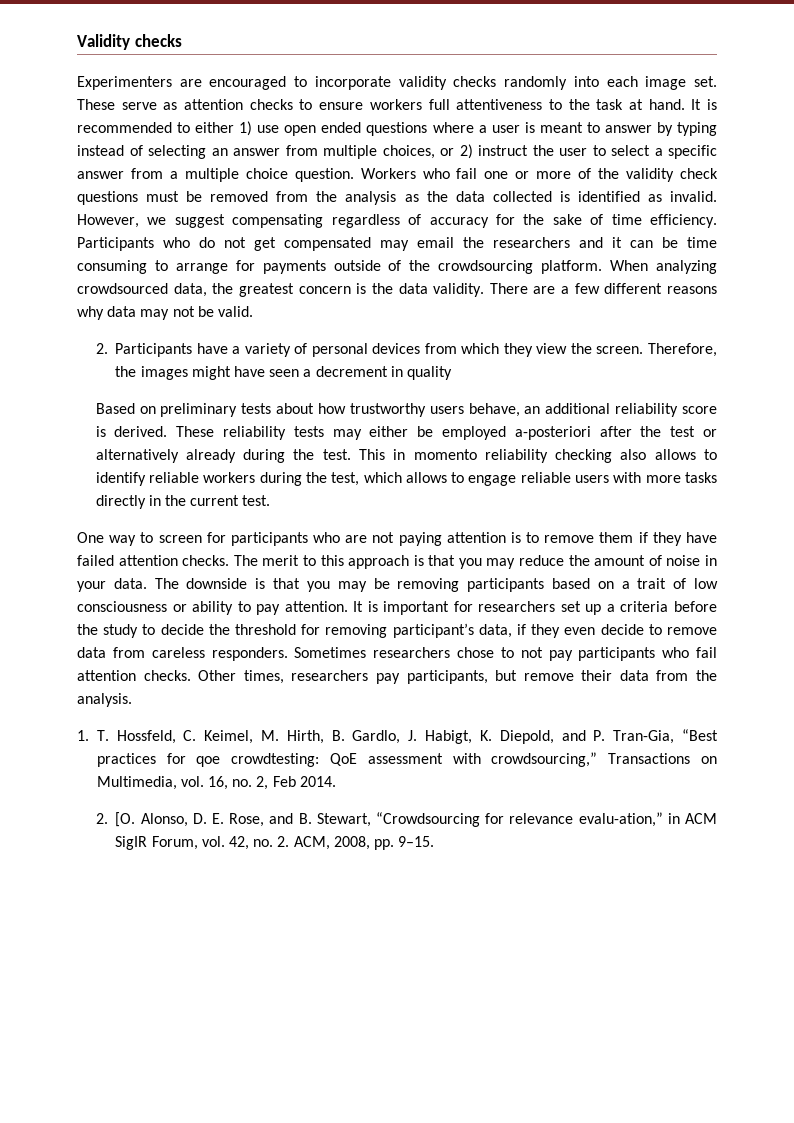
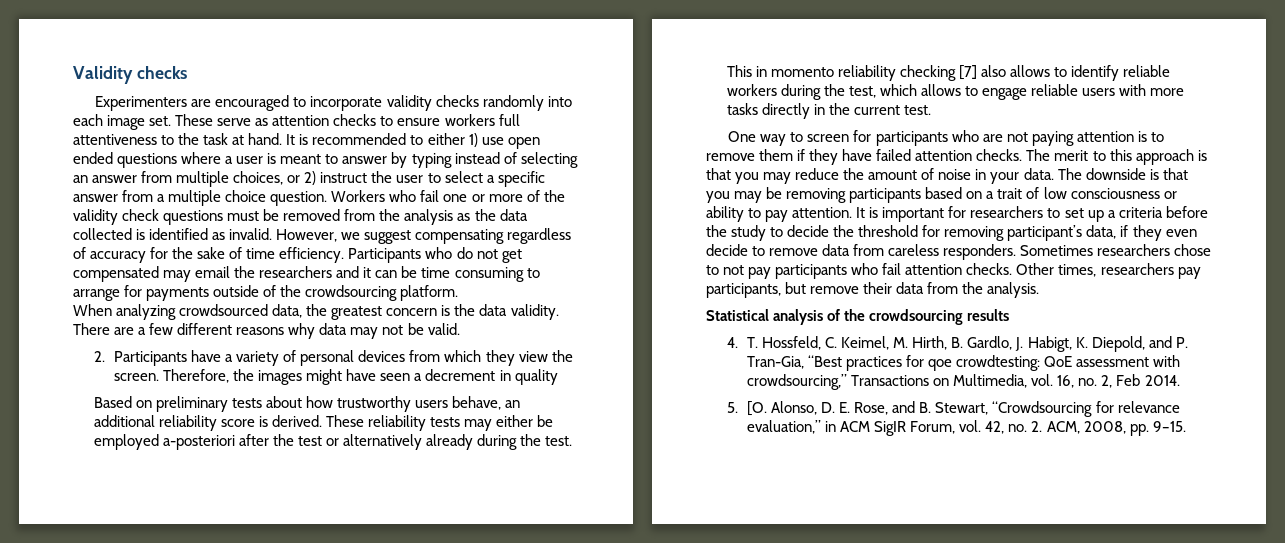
- Participants who do not get compensated may email the researchers and it can be time consuming to arrange for payments outside of the crowdsourcing platform. When analyzing crowdsourced data, the greatest concern is the data validity.
+ Participants who do not get compensated may email the researchers and it can be time consuming to arrange for payments outside of the crowdsourcing platform.
+ When analyzing crowdsourced data, the greatest concern is the data validity.
- This in momento reliability checking also allows to identify reliable workers during the test, which allows to engage reliable users with more tasks directly in the current test.
+ This in momento reliability checking [7] also allows to identify reliable workers during the test, which allows to engage reliable users with more tasks directly in the current test.
- It is important for researchers set up a criteria before the study to decide the threshold for removing participant’s data, if they even decide to remove data from careless responders.
+ It is important for researchers to set up a criteria before the study to decide the threshold for removing participant’s data, if they even decide to remove data from careless responders.
- 1. T. Hossfeld, C. Keimel, M. Hirth, B. Gardlo, J. Habigt, K. Diepold, and P. Tran-Gia, “Best practices for qoe crowdtesting: QoE assessment with crowdsourcing,” Transactions on Multimedia, vol. 16, no. 2, Feb 2014.
+ Statistical analysis of the crowdsourcing results
+ 4. T. Hossfeld, C. Keimel, M. Hirth, B. Gardlo, J. Habigt, K. Diepold, and P. Tran-Gia, “Best practices for qoe crowdtesting: QoE assessment with crowdsourcing,” Transactions on Multimedia, vol. 16, no. 2, Feb 2014.
- 2. [O. Alonso, D. E. Rose, and B. Stewart, “Crowdsourcing for relevance evalu-ation,” in ACM SigIR Forum, vol. 42, no. 2. ACM, 2008, pp. 9–15.
+ 5. [O. Alonso, D. E. Rose, and B. Stewart, “Crowdsourcing for relevance evaluation,” in ACM SigIR Forum, vol. 42, no. 2. ACM, 2008, pp. 9–15.

